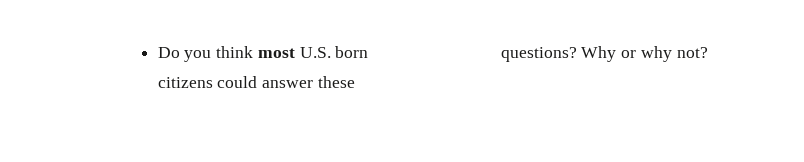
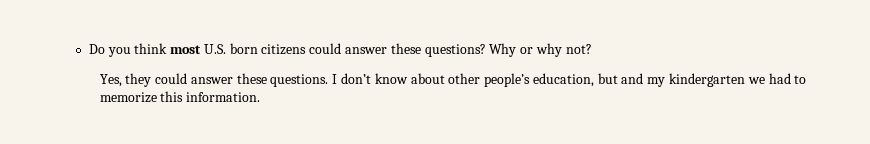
+ Yes, they could answer these questions. I don’t know about other people’s education, but and my kindergarten we had to memorize this information.

